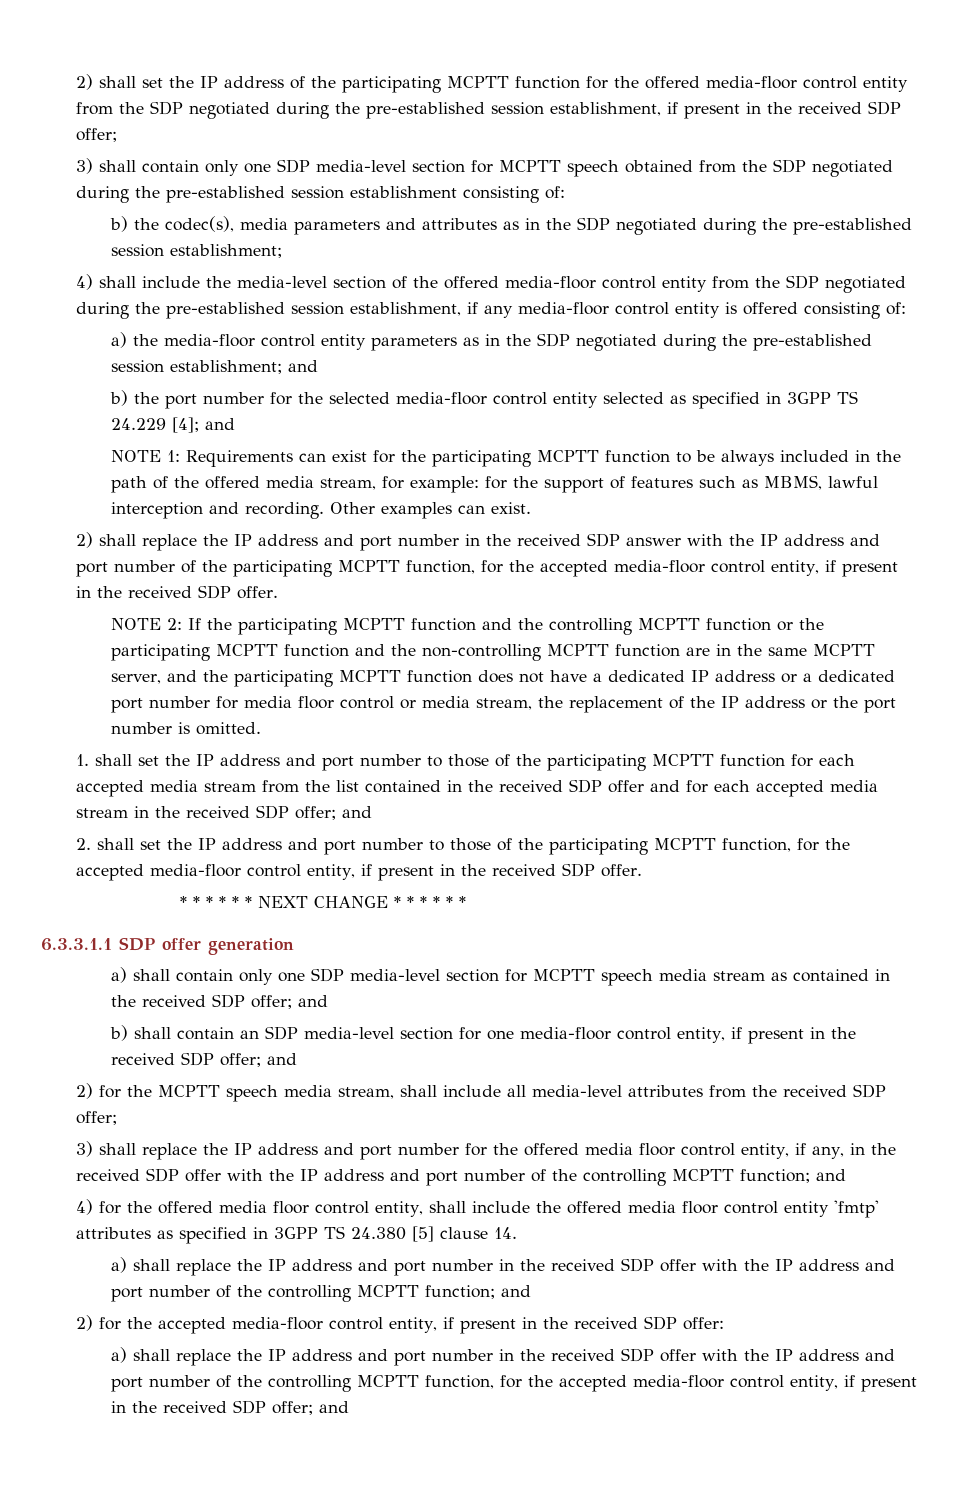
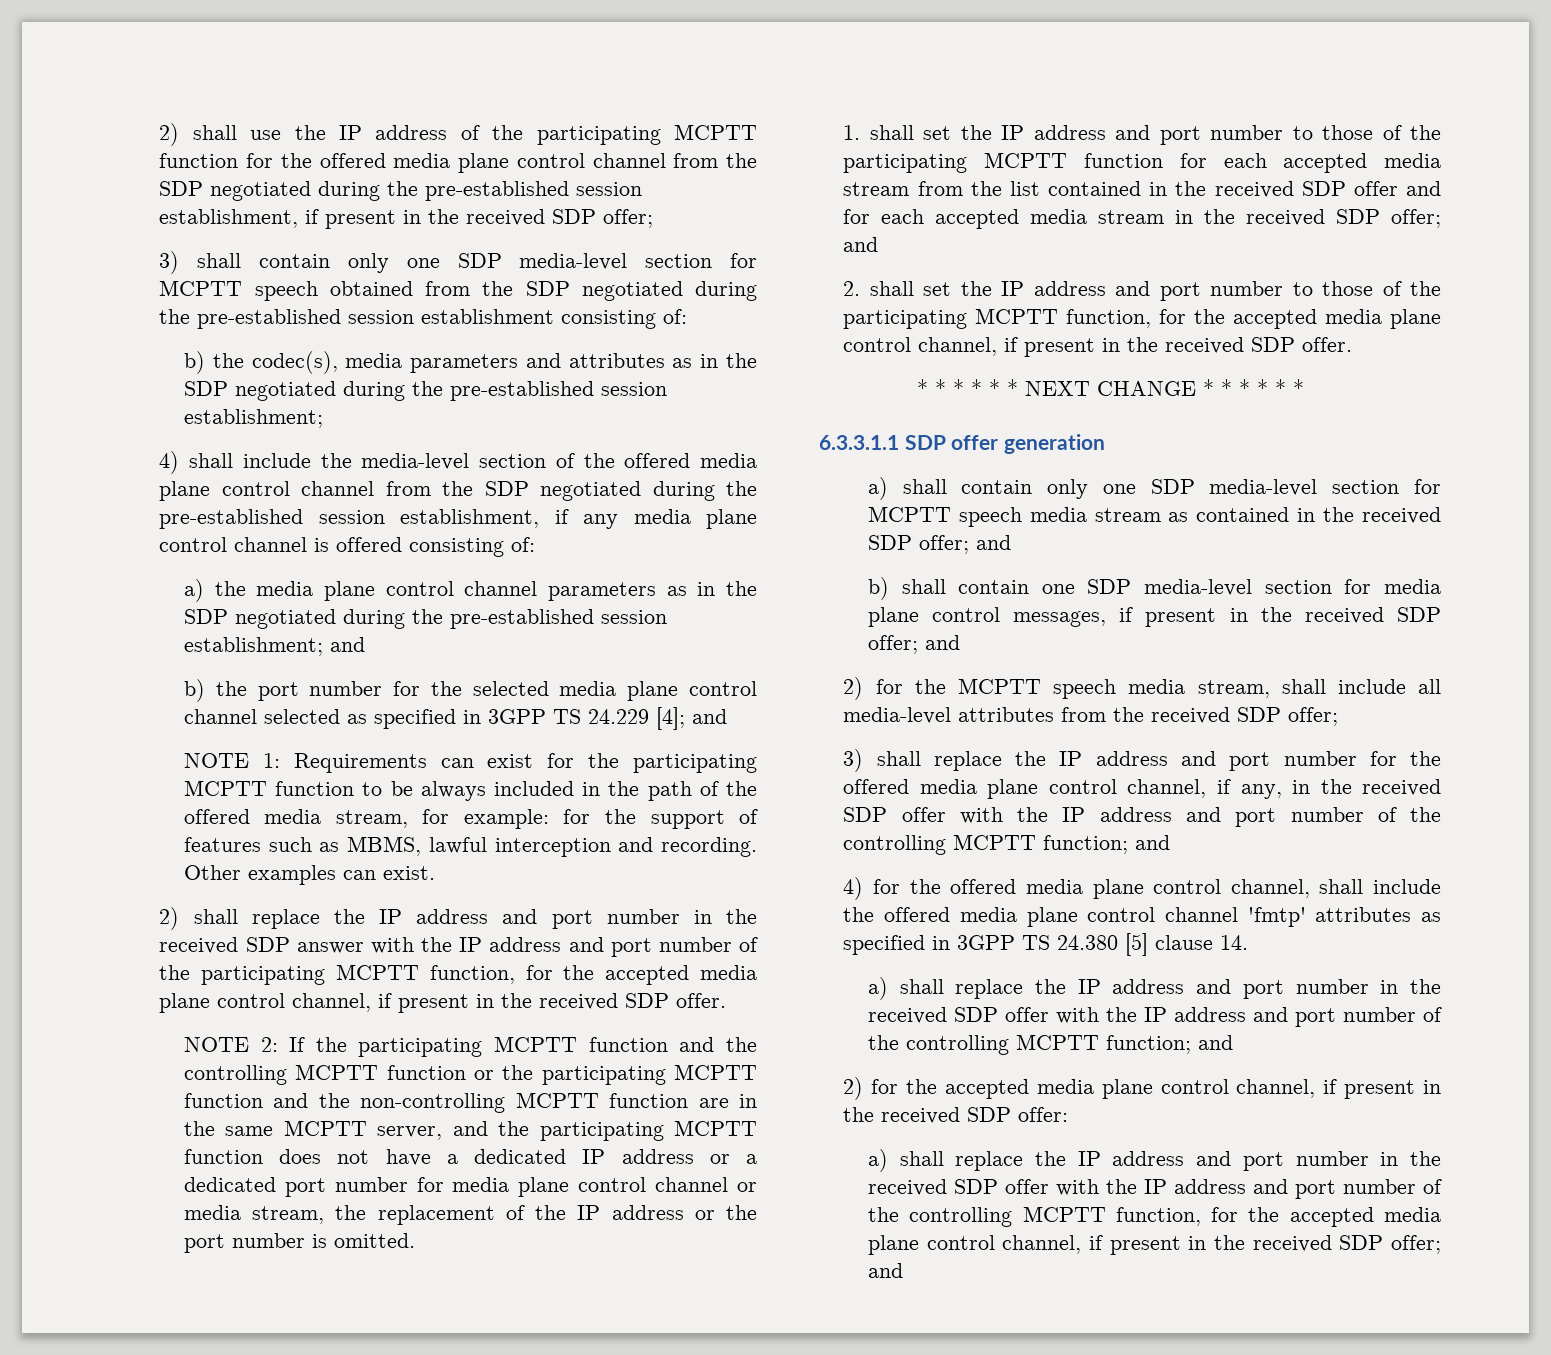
- 2) shall set the IP address of the participating MCPTT function for the offered media-floor control entity from the SDP negotiated during the pre-established session establishment, if present in the received SDP offer;
+ 2) shall use the IP address of the participating MCPTT function for the offered media plane control channel from the SDP negotiated during the pre-established session establishment, if present in the received SDP offer;
- 4) shall include the media-level section of the offered media-floor control entity from the SDP negotiated during the pre-established session establishment, if any media-floor control entity is offered consisting of:
+ 4) shall include the media-level section of the offered media plane control channel from the SDP negotiated during the pre-established session establishment, if any media plane control channel is offered consisting of:
- a) the media-floor control entity parameters as in the SDP negotiated during the pre-established session establishment; and
+ a) the media plane control channel parameters as in the SDP negotiated during the pre-established session establishment; and
- b) the port number for the selected media-floor control entity selected as specified in 3GPP TS 24.229 [4]; and
+ b) the port number for the selected media plane control channel selected as specified in 3GPP TS 24.229 [4]; and
- 2) shall replace the IP address and port number in the received SDP answer with the IP address and port number of the participating MCPTT function, for the accepted media-floor control entity, if present in the received SDP offer.
+ 2) shall replace the IP address and port number in the received SDP answer with the IP address and port number of the participating MCPTT function, for the accepted media plane control channel, if present in the received SDP offer.
- If the participating MCPTT function and the controlling MCPTT function or the participating MCPTT function and the non-controlling MCPTT function are in the same MCPTT server, and the participating MCPTT function does not have a dedicated IP address or a dedicated port number for media floor control or media stream, the replacement of the IP address or the port number is omitted.
+ If the participating MCPTT function and the controlling MCPTT function or the participating MCPTT function and the non-controlling MCPTT function are in the same MCPTT server, and the participating MCPTT function does not have a dedicated IP address or a dedicated port number for media plane control channel or media stream, the replacement of the IP address or the port number is omitted.
- 2. shall set the IP address and port number to those of the participating MCPTT function, for the accepted media-floor control entity, if present in the received SDP offer.
+ 2. shall set the IP address and port number to those of the participating MCPTT function, for the accepted media plane control channel, if present in the received SDP offer.
- b) shall contain an SDP media-level section for one media-floor control entity, if present in the received SDP offer; and
+ b) shall contain one SDP media-level section for media plane control messages, if present in the received SDP offer; and
- 3) shall replace the IP address and port number for the offered media floor control entity, if any, in the received SDP offer with the IP address and port number of the controlling MCPTT function; and
+ 3) shall replace the IP address and port number for the offered media plane control channel, if any, in the received SDP offer with the IP address and port number of the controlling MCPTT function; and
- 4) for the offered media floor control entity, shall include the offered media floor control entity 'fmtp' attributes as specified in 3GPP TS 24.380 [5] clause 14.
+ 4) for the offered media plane control channel, shall include the offered media plane control channel 'fmtp' attributes as specified in 3GPP TS 24.380 [5] clause 14.
- 2) for the accepted media-floor control entity, if present in the received SDP offer:
+ 2) for the accepted media plane control channel, if present in the received SDP offer:
- a) shall replace the IP address and port number in the received SDP offer with the IP address and port number of the controlling MCPTT function, for the accepted media-floor control entity, if present in the received SDP offer; and
+ a) shall replace the IP address and port number in the received SDP offer with the IP address and port number of the controlling MCPTT function, for the accepted media plane control channel, if present in the received SDP offer; and

